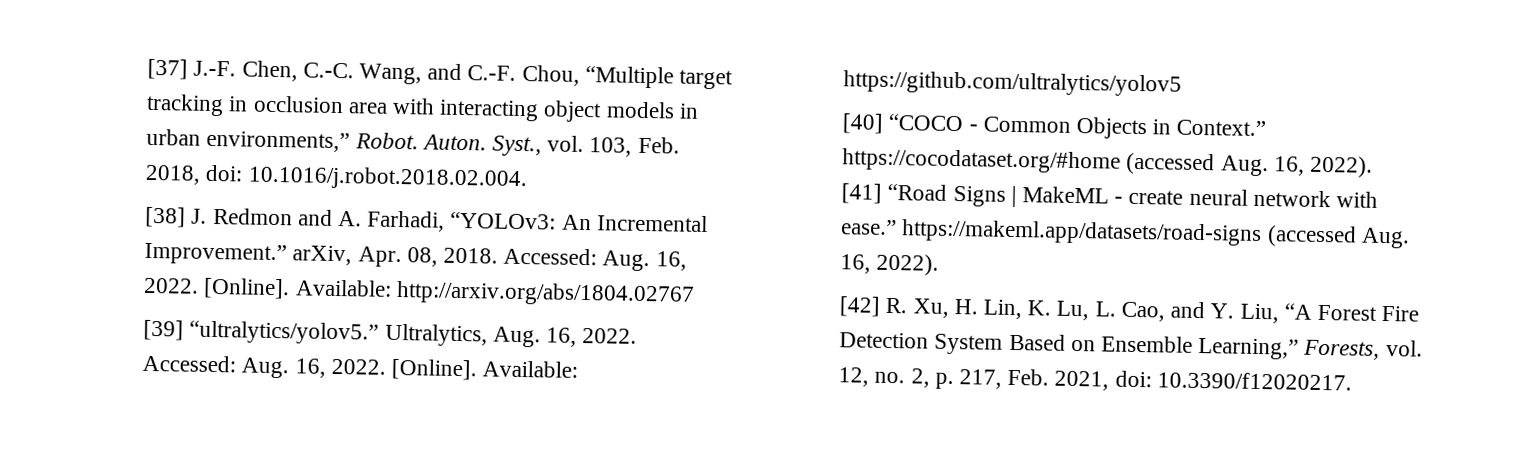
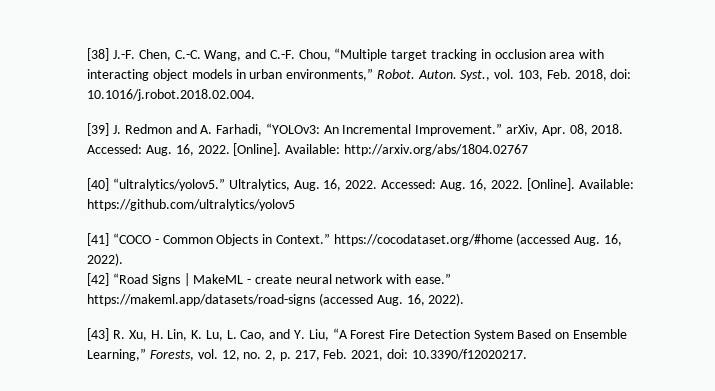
- [37] J.-F. Chen, C.-C. Wang, and C.-F. Chou, “Multiple target tracking in occlusion area with interacting object models in urban environments,” Robot.
+ [38] J.-F. Chen, C.-C. Wang, and C.-F. Chou, “Multiple target tracking in occlusion area with interacting object models in urban environments,” Robot.
- [38] J. Redmon and A. Farhadi, “YOLOv3: An Incremental Improvement.” arXiv, Apr. 08, 2018.
+ [39] J. Redmon and A. Farhadi, “YOLOv3: An Incremental Improvement.” arXiv, Apr. 08, 2018.
- [39] “ultralytics/yolov5.”
+ [40] “ultralytics/yolov5.”
- [40] “COCO - Common Objects in Context.” https://cocodataset.org/#home (accessed Aug. 16, 2022).
+ [41] “COCO - Common Objects in Context.” https://cocodataset.org/#home (accessed Aug. 16, 2022).
- [41] “Road Signs | MakeML - create neural network with ease.” https://makeml.app/datasets/road-signs (accessed Aug. 16, 2022).
+ [42] “Road Signs | MakeML - create neural network with ease.” https://makeml.app/datasets/road-signs (accessed Aug. 16, 2022).
- [42] R. Xu, H. Lin, K. Lu, L. Cao, and Y. Liu, “A Forest Fire Detection System Based on Ensemble Learning,” Forests, vol. 12, no. 2, p. 217, Feb. 2021, doi: 10.3390/f12020217.
+ [43] R. Xu, H. Lin, K. Lu, L. Cao, and Y. Liu, “A Forest Fire Detection System Based on Ensemble Learning,” Forests, vol. 12, no. 2, p. 217, Feb. 2021, doi: 10.3390/f12020217.

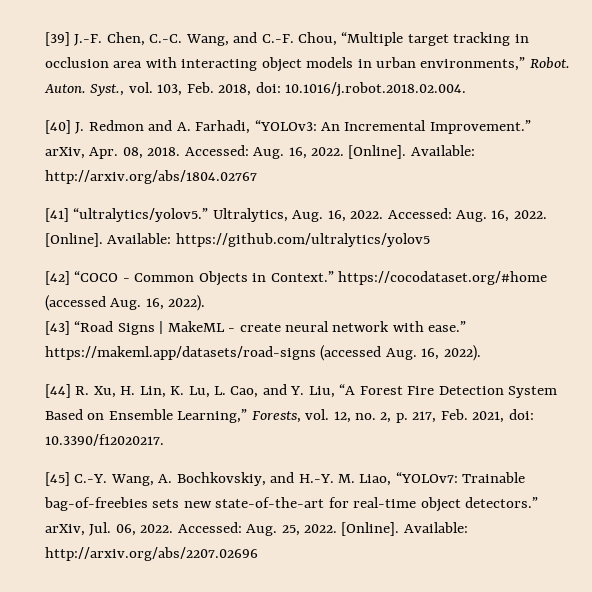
- [38] J.-F. Chen, C.-C. Wang, and C.-F. Chou, “Multiple target tracking in occlusion area with interacting object models in urban environments,” Robot.
+ [39] J.-F. Chen, C.-C. Wang, and C.-F. Chou, “Multiple target tracking in occlusion area with interacting object models in urban environments,” Robot.
- [39] J. Redmon and A. Farhadi, “YOLOv3: An Incremental Improvement.” arXiv, Apr. 08, 2018.
+ [40] J. Redmon and A. Farhadi, “YOLOv3: An Incremental Improvement.” arXiv, Apr. 08, 2018.
- [40] “ultralytics/yolov5.”
+ [41] “ultralytics/yolov5.”
- [41] “COCO - Common Objects in Context.” https://cocodataset.org/#home (accessed Aug. 16, 2022).
+ [42] “COCO - Common Objects in Context.” https://cocodataset.org/#home (accessed Aug. 16, 2022).
- [42] “Road Signs | MakeML - create neural network with ease.” https://makeml.app/datasets/road-signs (accessed Aug. 16, 2022).
+ [43] “Road Signs | MakeML - create neural network with ease.” https://makeml.app/datasets/road-signs (accessed Aug. 16, 2022).
- [43] R. Xu, H. Lin, K. Lu, L. Cao, and Y. Liu, “A Forest Fire Detection System Based on Ensemble Learning,” Forests, vol. 12, no. 2, p. 217, Feb. 2021, doi: 10.3390/f12020217.
+ [44] R. Xu, H. Lin, K. Lu, L. Cao, and Y. Liu, “A Forest Fire Detection System Based on Ensemble Learning,” Forests, vol. 12, no. 2, p. 217, Feb. 2021, doi: 10.3390/f12020217.
+ [45] C.-Y. Wang, A. Bochkovskiy, and H.-Y. M. Liao, “YOLOv7: Trainable bag-of-freebies sets new state-of-the-art for real-time object detectors.” arXiv, Jul. 06, 2022. Accessed: Aug. 25, 2022. [Online]. Available: http://arxiv.org/abs/2207.02696

